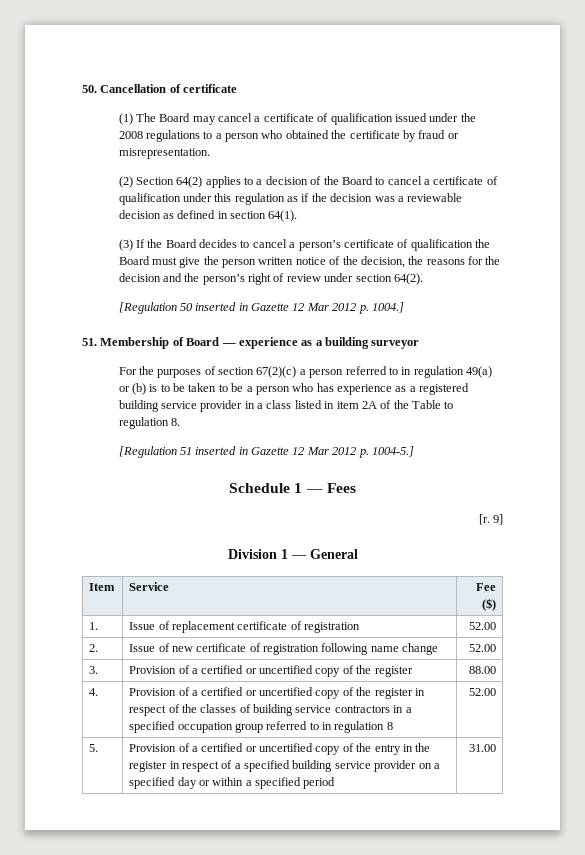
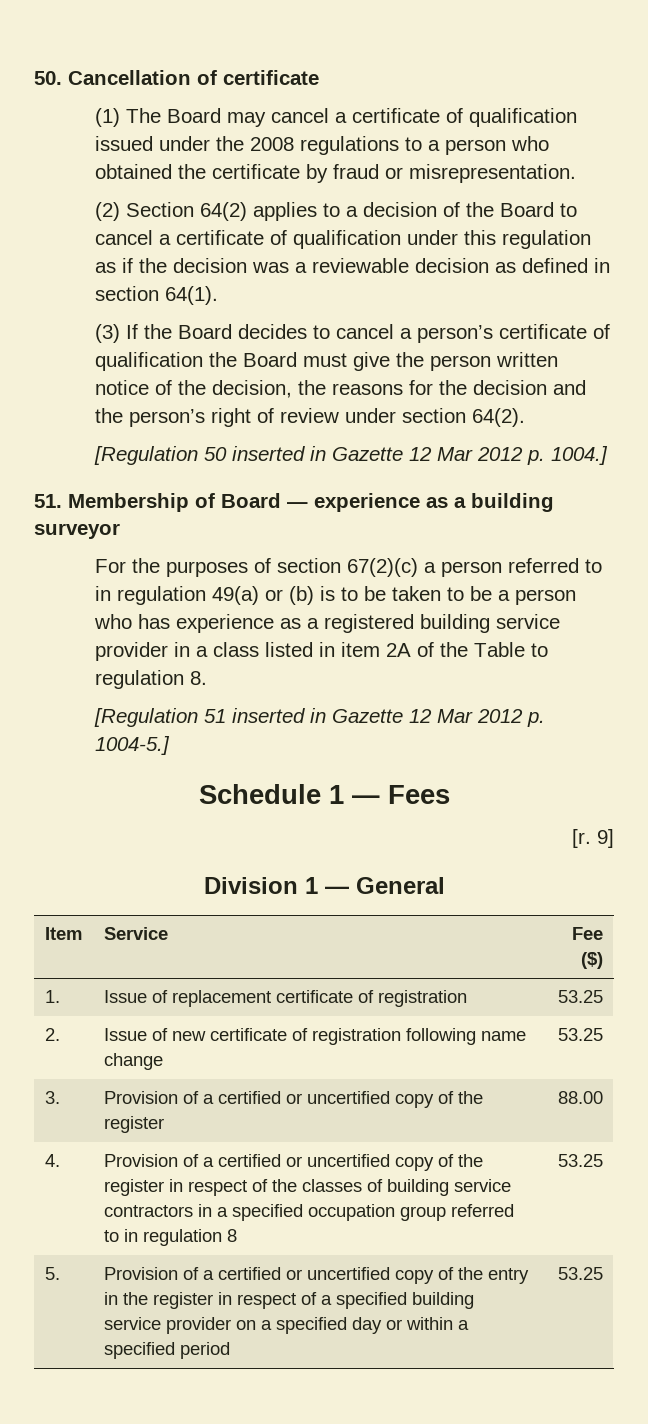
- 1. | Issue of replacement certificate of registration | 52.00
+ 1. | Issue of replacement certificate of registration | 53.25
- 2. | Issue of new certificate of registration following name change | 52.00
+ 2. | Issue of new certificate of registration following name change | 53.25
- 4. | Provision of a certified or uncertified copy of the register in respect of the classes of building service contractors in a specified occupation group referred to in regulation 8 | 52.00
+ 4. | Provision of a certified or uncertified copy of the register in respect of the classes of building service contractors in a specified occupation group referred to in regulation 8 | 53.25
- 5. | Provision of a certified or uncertified copy of the entry in the register in respect of a specified building service provider on a specified day or within a specified period | 31.00
+ 5. | Provision of a certified or uncertified copy of the entry in the register in respect of a specified building service provider on a specified day or within a specified period | 53.25

